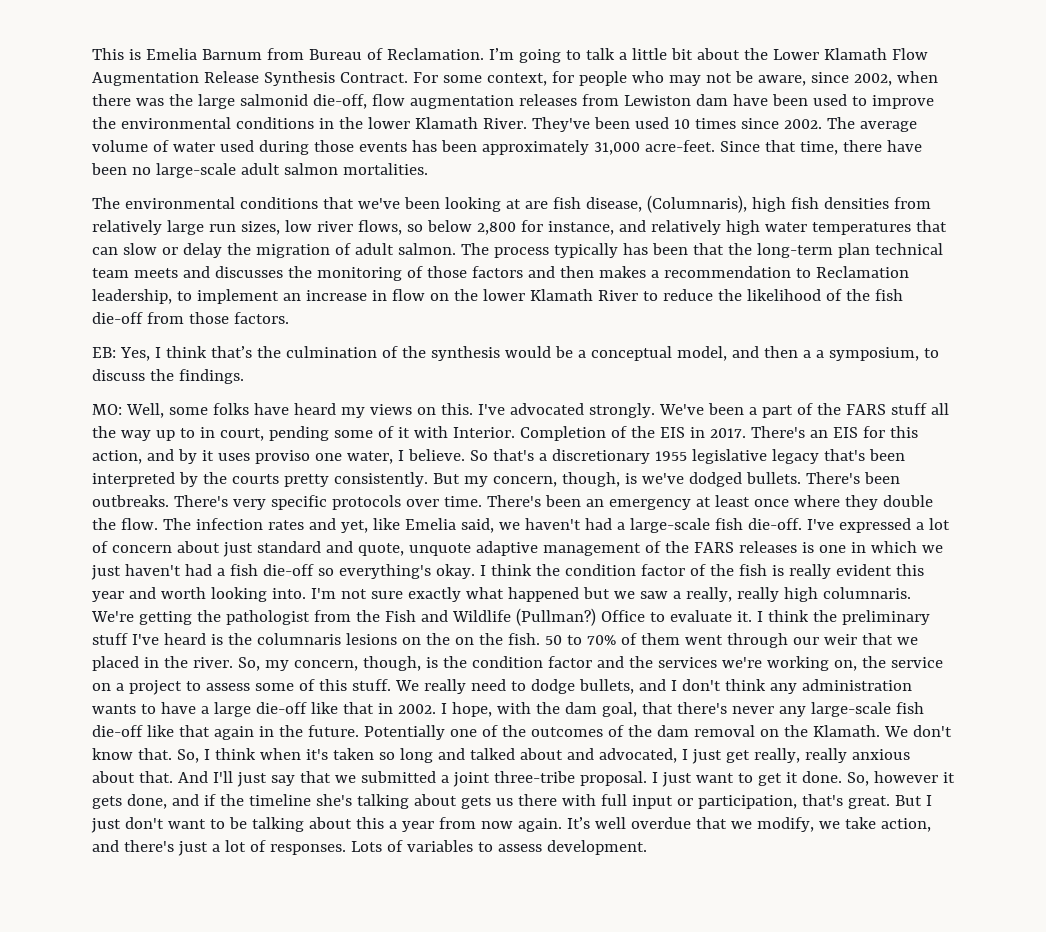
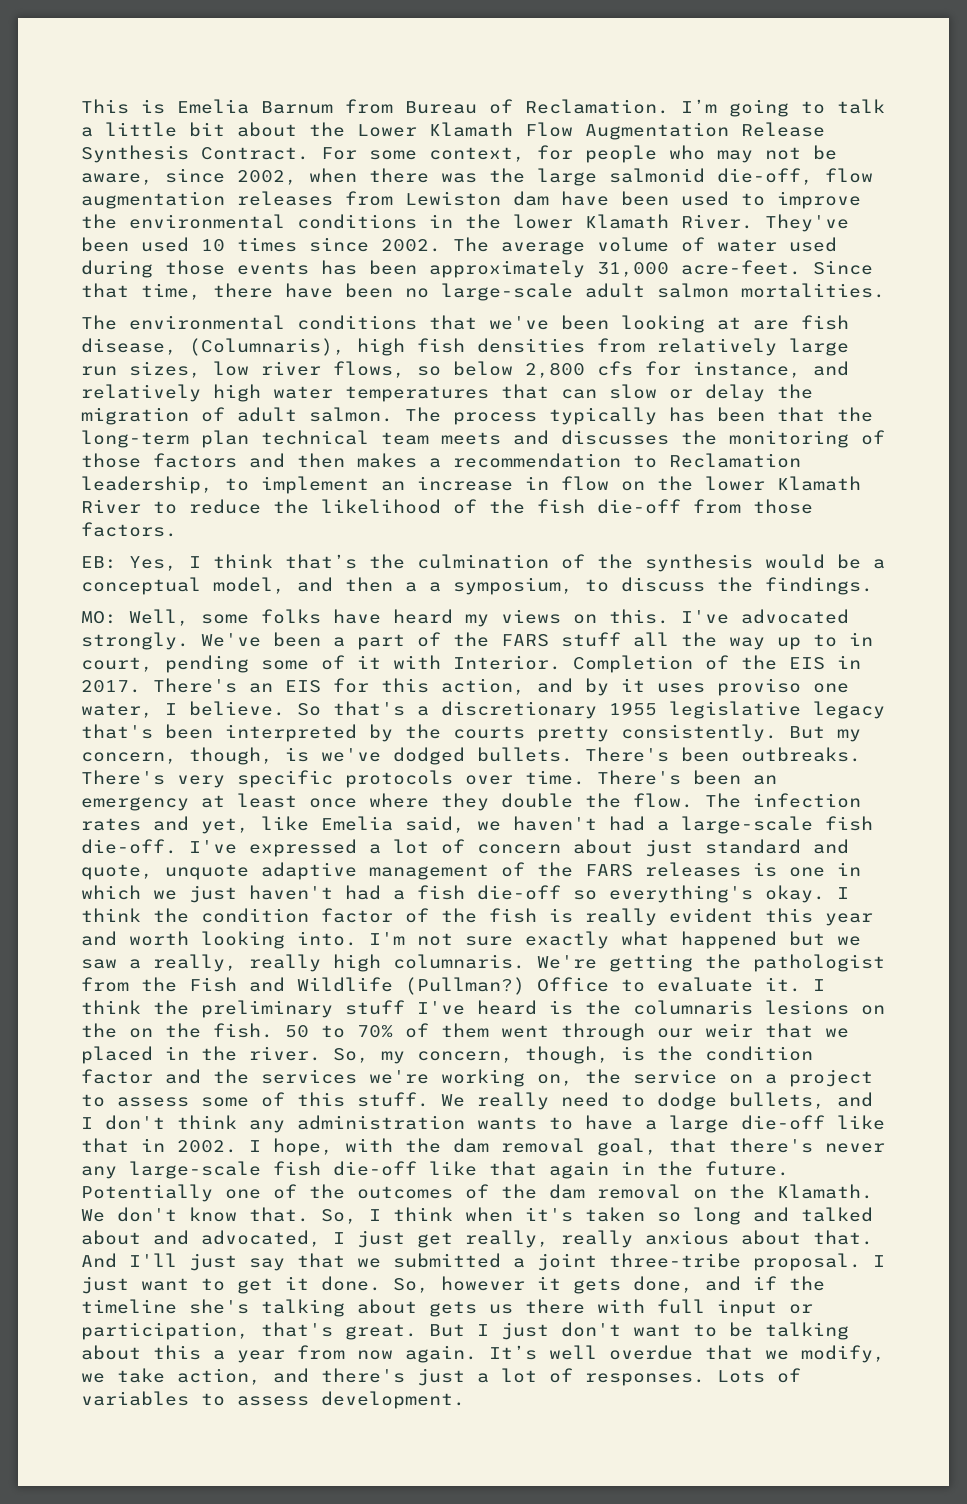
- The environmental conditions that we've been looking at are fish disease, (Columnaris), high fish densities from relatively large run sizes, low river flows, so below 2,800 for instance, and relatively high water temperatures that can slow or delay the migration of adult salmon.
+ The environmental conditions that we've been looking at are fish disease, (Columnaris), high fish densities from relatively large run sizes, low river flows, so below 2,800 cfs for instance, and relatively high water temperatures that can slow or delay the migration of adult salmon.
- I hope, with the dam goal, that there's never any large-scale fish die-off like that again in the future.
+ I hope, with the dam removal goal, that there's never any large-scale fish die-off like that again in the future.

